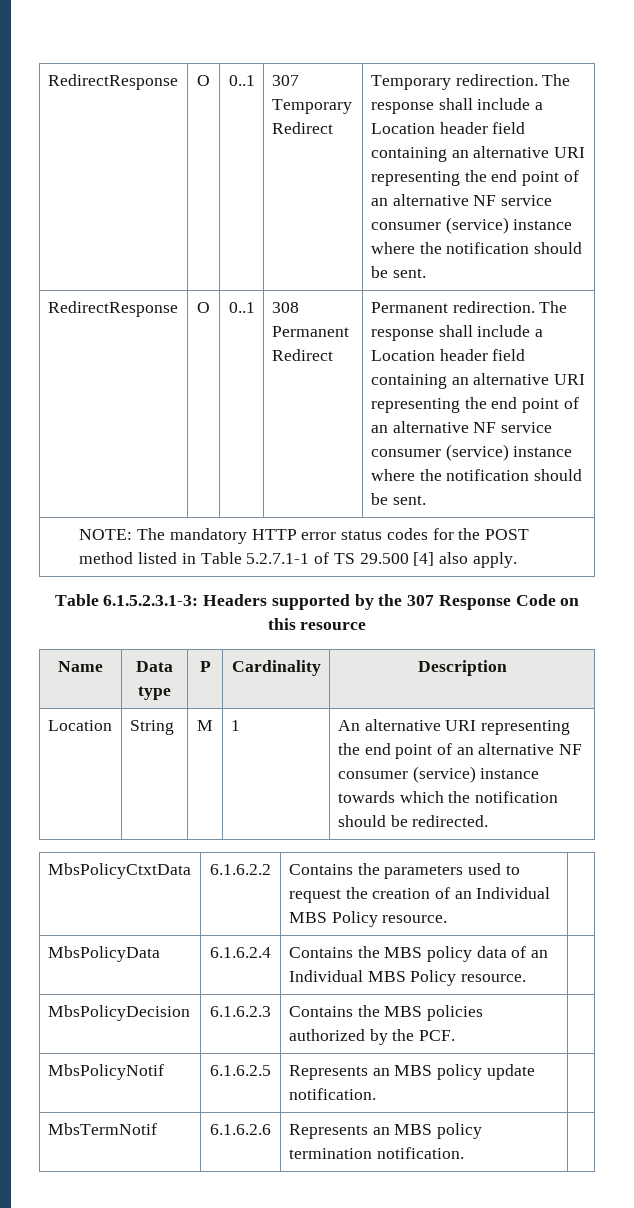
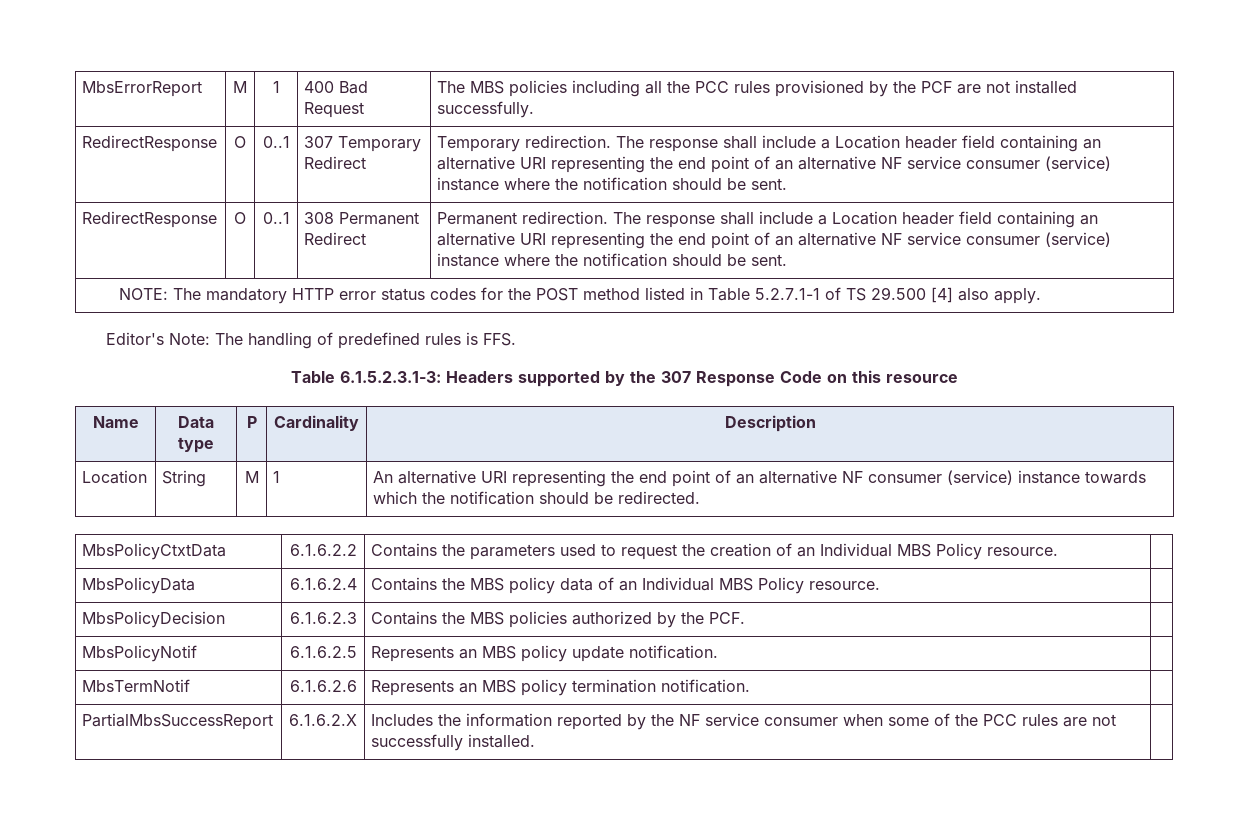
+ MbsErrorReport | M | 1 | 400 Bad Request | The MBS policies including all the PCC rules provisioned by the PCF are not installed successfully.
+ Editor's Note: The handling of predefined rules is FFS.
+ PartialMbsSuccessReport | 6.1.6.2.X | Includes the information reported by the NF service consumer when some of the PCC rules are not successfully installed. |

